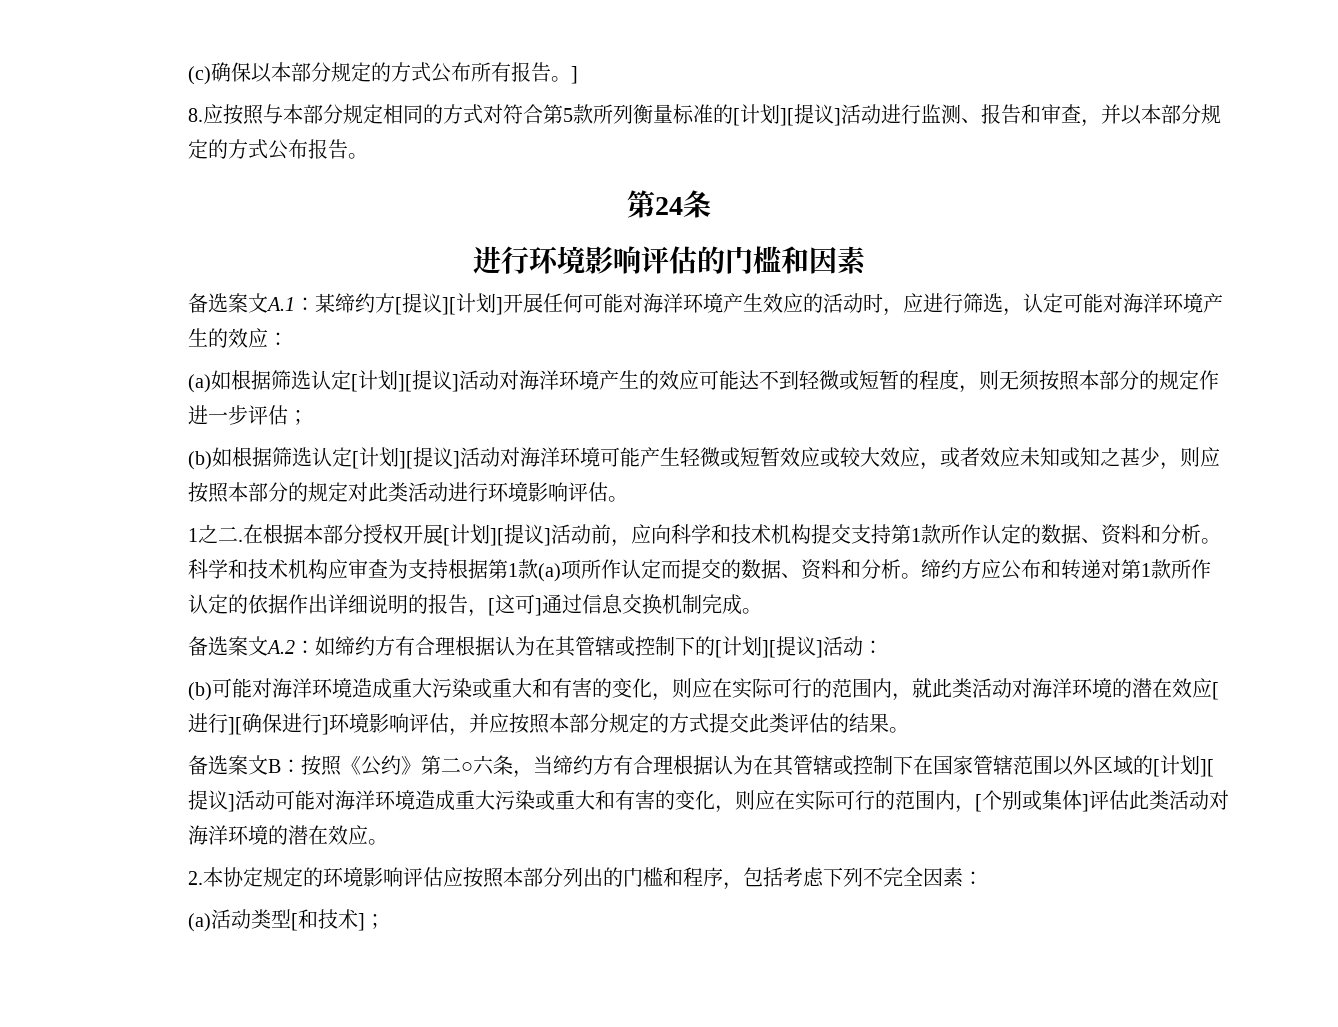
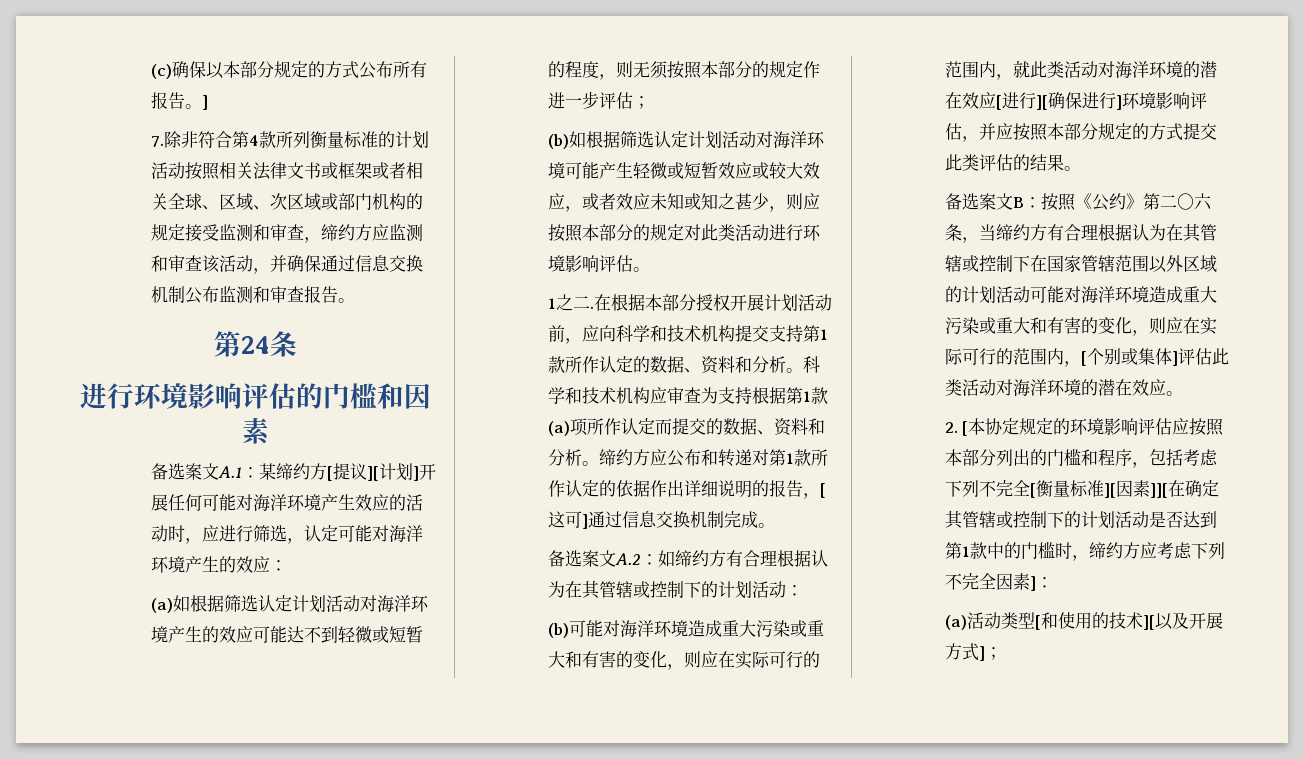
- 8.应按照与本部分规定相同的方式对符合第5款所列衡量标准的[计划][提议]活动进行监测、报告和审查，并以本部分规定的方式公布报告。
+ 7.除非符合第4款所列衡量标准的计划活动按照相关法律文书或框架或者相关全球、区域、次区域或部门机构的规定接受监测和审查，缔约方应监测和审查该活动，并确保通过信息交换机制公布监测和审查报告。
- (a)如根据筛选认定[计划][提议]活动对海洋环境产生的效应可能达不到轻微或短暂的程度，则无须按照本部分的规定作进一步评估；
+ (a)如根据筛选认定计划活动对海洋环境产生的效应可能达不到轻微或短暂的程度，则无须按照本部分的规定作进一步评估；
- (b)如根据筛选认定[计划][提议]活动对海洋环境可能产生轻微或短暂效应或较大效应，或者效应未知或知之甚少，则应按照本部分的规定对此类活动进行环境影响评估。
+ (b)如根据筛选认定计划活动对海洋环境可能产生轻微或短暂效应或较大效应，或者效应未知或知之甚少，则应按照本部分的规定对此类活动进行环境影响评估。
- 在根据本部分授权开展[计划][提议]活动前，应向科学和技术机构提交支持第1款所作认定的数据、资料和分析。
+ 在根据本部分授权开展计划活动前，应向科学和技术机构提交支持第1款所作认定的数据、资料和分析。
- 备选案文A.2：如缔约方有合理根据认为在其管辖或控制下的[计划][提议]活动：
+ 备选案文A.2：如缔约方有合理根据认为在其管辖或控制下的计划活动：
- 备选案文B：按照《公约》第二○六条，当缔约方有合理根据认为在其管辖或控制下在国家管辖范围以外区域的[计划][提议]活动可能对海洋环境造成重大污染或重大和有害的变化，则应在实际可行的范围内，[个别或集体]评估此类活动对海洋环境的潜在效应。
+ 备选案文B：按照《公约》第二○六条，当缔约方有合理根据认为在其管辖或控制下在国家管辖范围以外区域的计划活动可能对海洋环境造成重大污染或重大和有害的变化，则应在实际可行的范围内，[个别或集体]评估此类活动对海洋环境的潜在效应。
- 2.本协定规定的环境影响评估应按照本部分列出的门槛和程序，包括考虑下列不完全因素：
+ 2. [本协定规定的环境影响评估应按照本部分列出的门槛和程序，包括考虑下列不完全[衡量标准][因素]][在确定其管辖或控制下的计划活动是否达到第1款中的门槛时，缔约方应考虑下列不完全因素]：
- (a)活动类型[和技术]；
+ (a)活动类型[和使用的技术][以及开展方式]；

